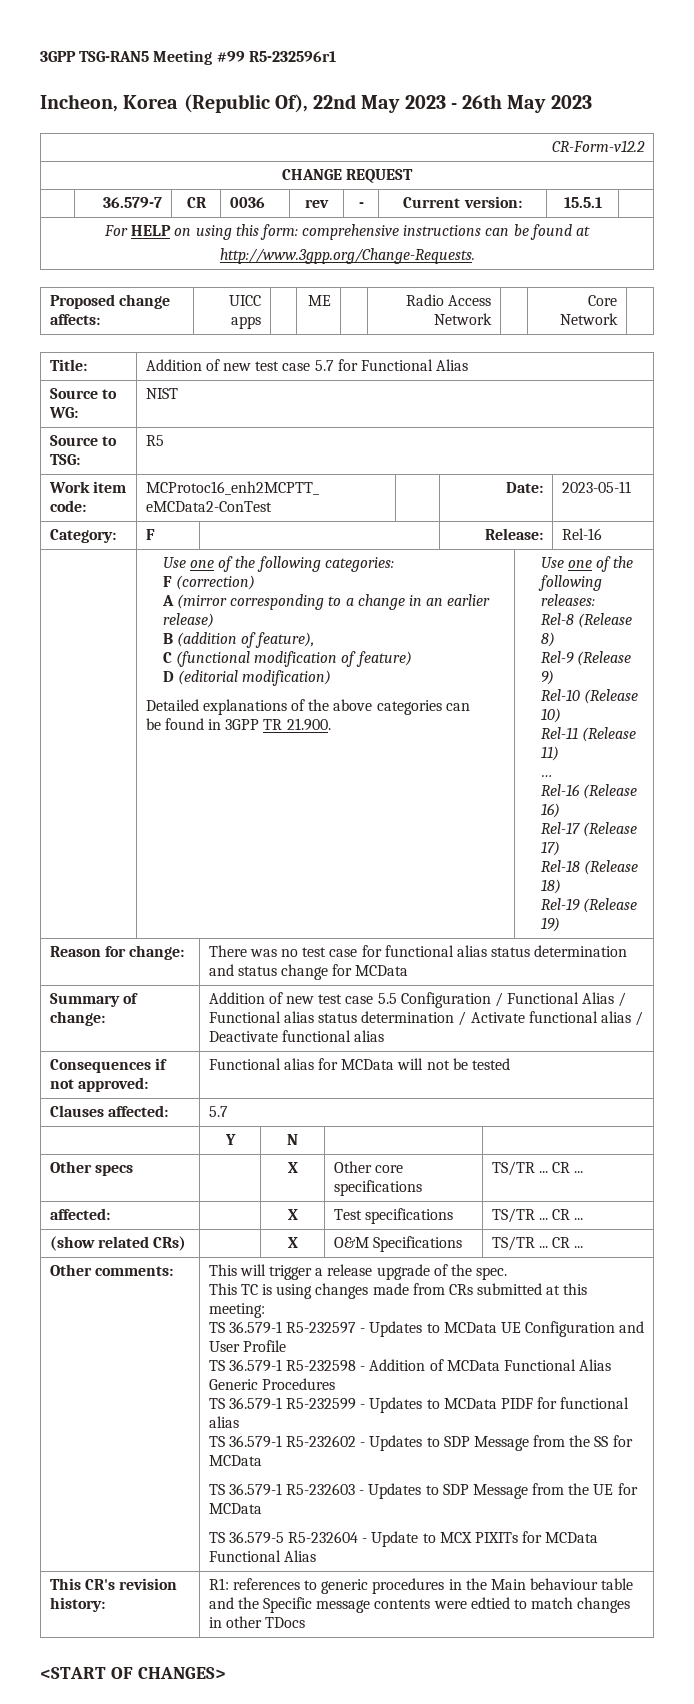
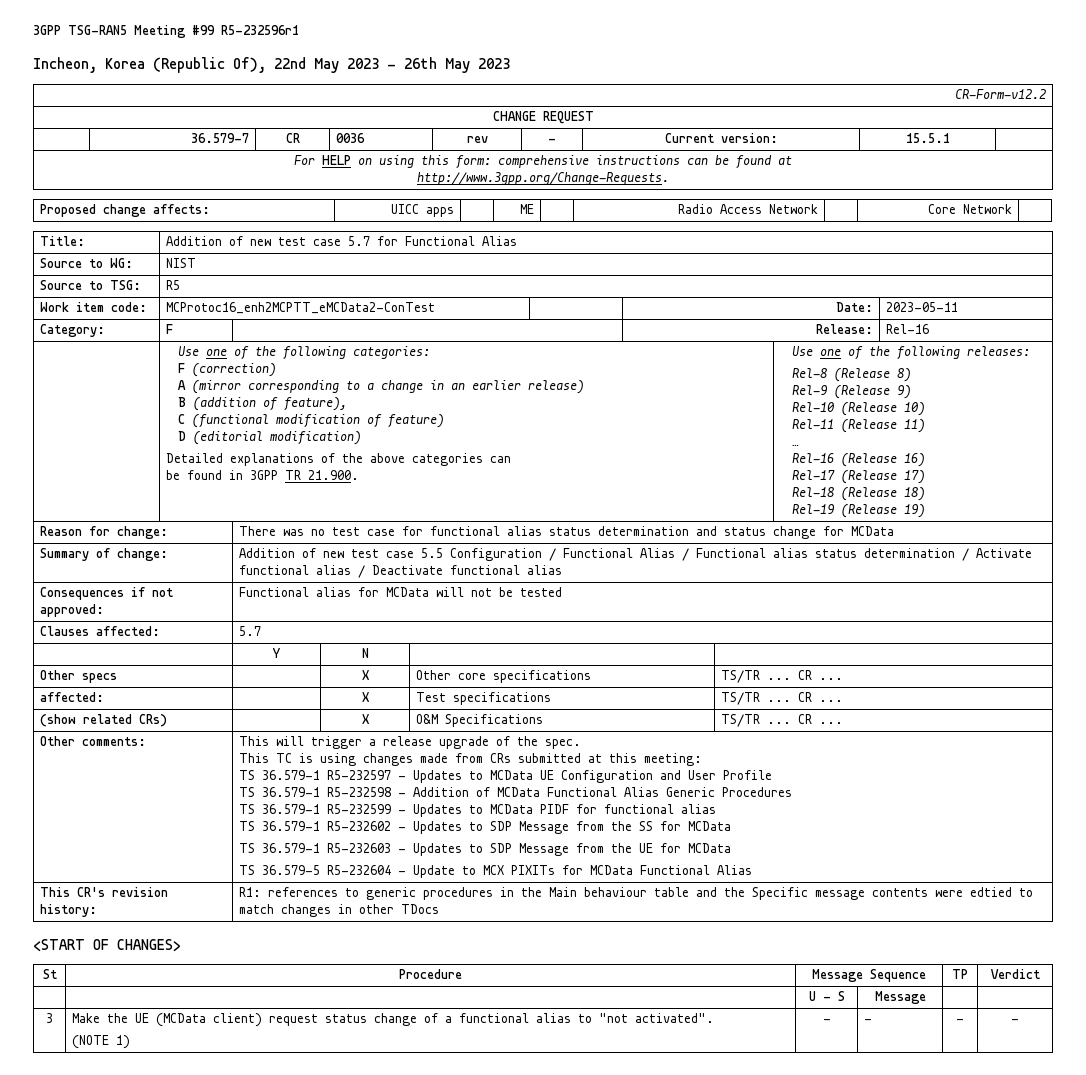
+ St | Procedure | Message Sequence | TP | Verdict
+ | | U - S | Message | |
+ 3 | Make the UE (MCData client) request status change of a functional alias to "not activated".
+ (NOTE 1) | - | - | - | -

